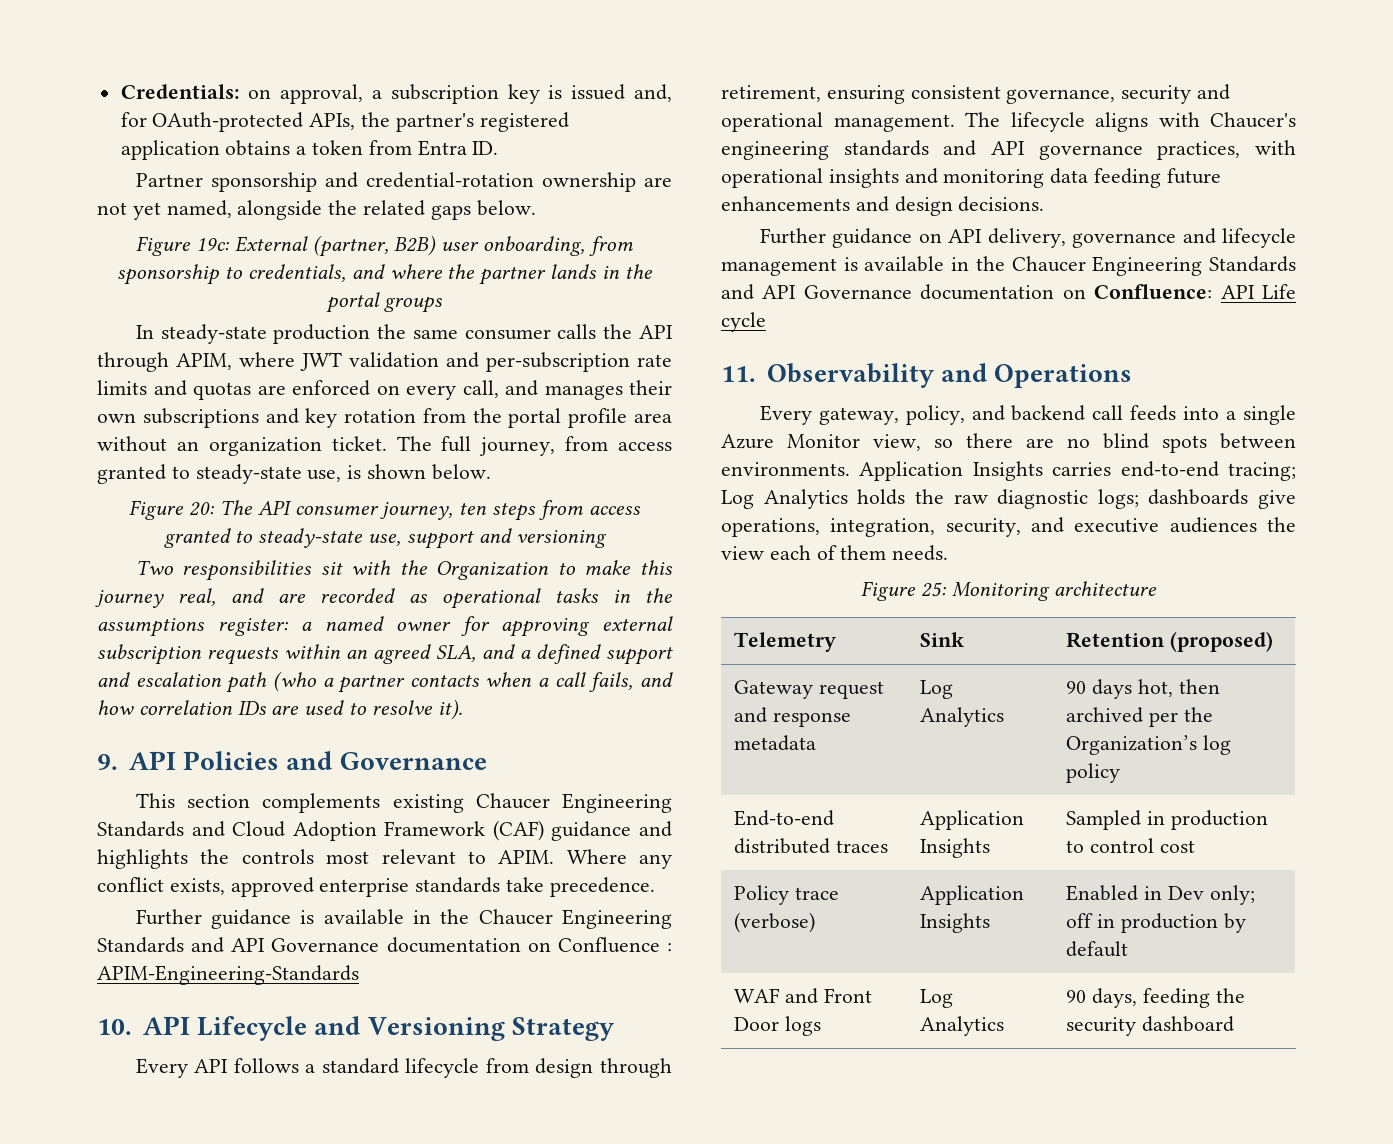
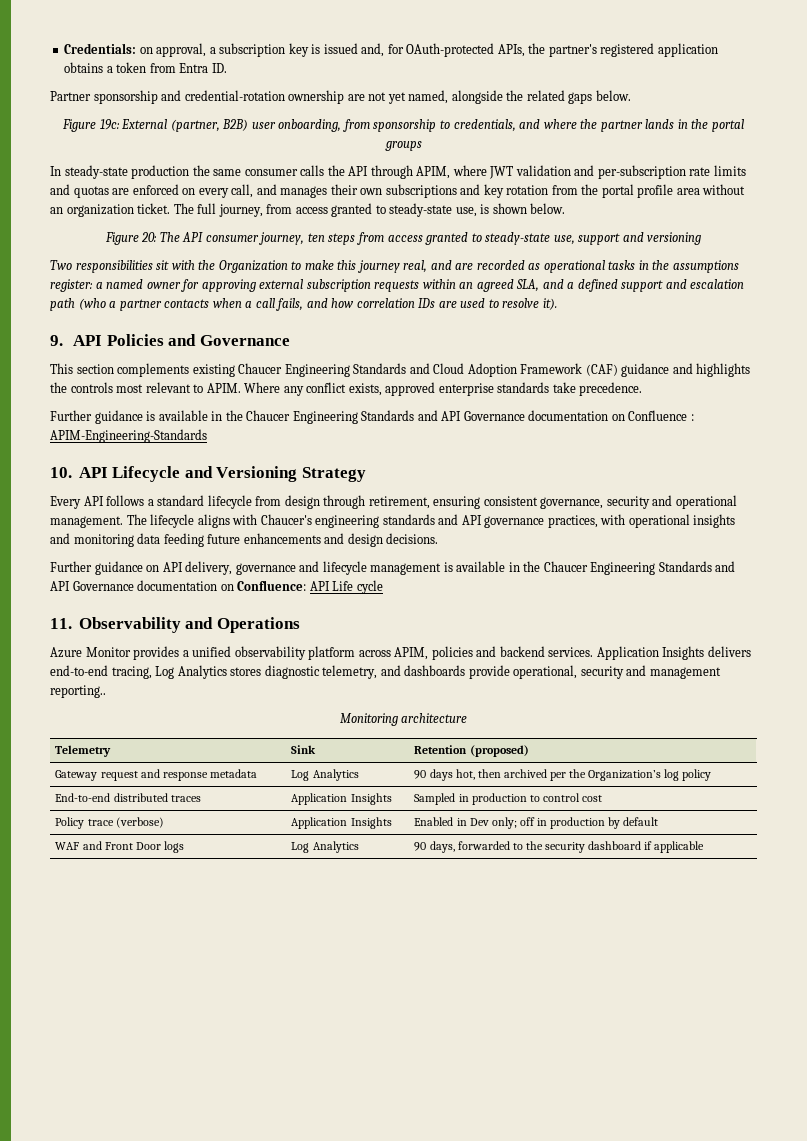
- Every gateway, policy, and backend call feeds into a single Azure Monitor view, so there are no blind spots between environments. Application Insights carries end-to-end tracing; Log Analytics holds the raw diagnostic logs; dashboards give operations, integration, security, and executive audiences the view each of them needs.
- Figure 25: Monitoring architecture
+ Azure Monitor provides a unified observability platform across APIM, policies and backend services. Application Insights delivers end-to-end tracing, Log Analytics stores diagnostic telemetry, and dashboards provide operational, security and management reporting..
+ Monitoring architecture
- WAF and Front Door logs | Log Analytics | 90 days, feeding the security dashboard
+ WAF and Front Door logs | Log Analytics | 90 days, forwarded to the security dashboard if applicable

